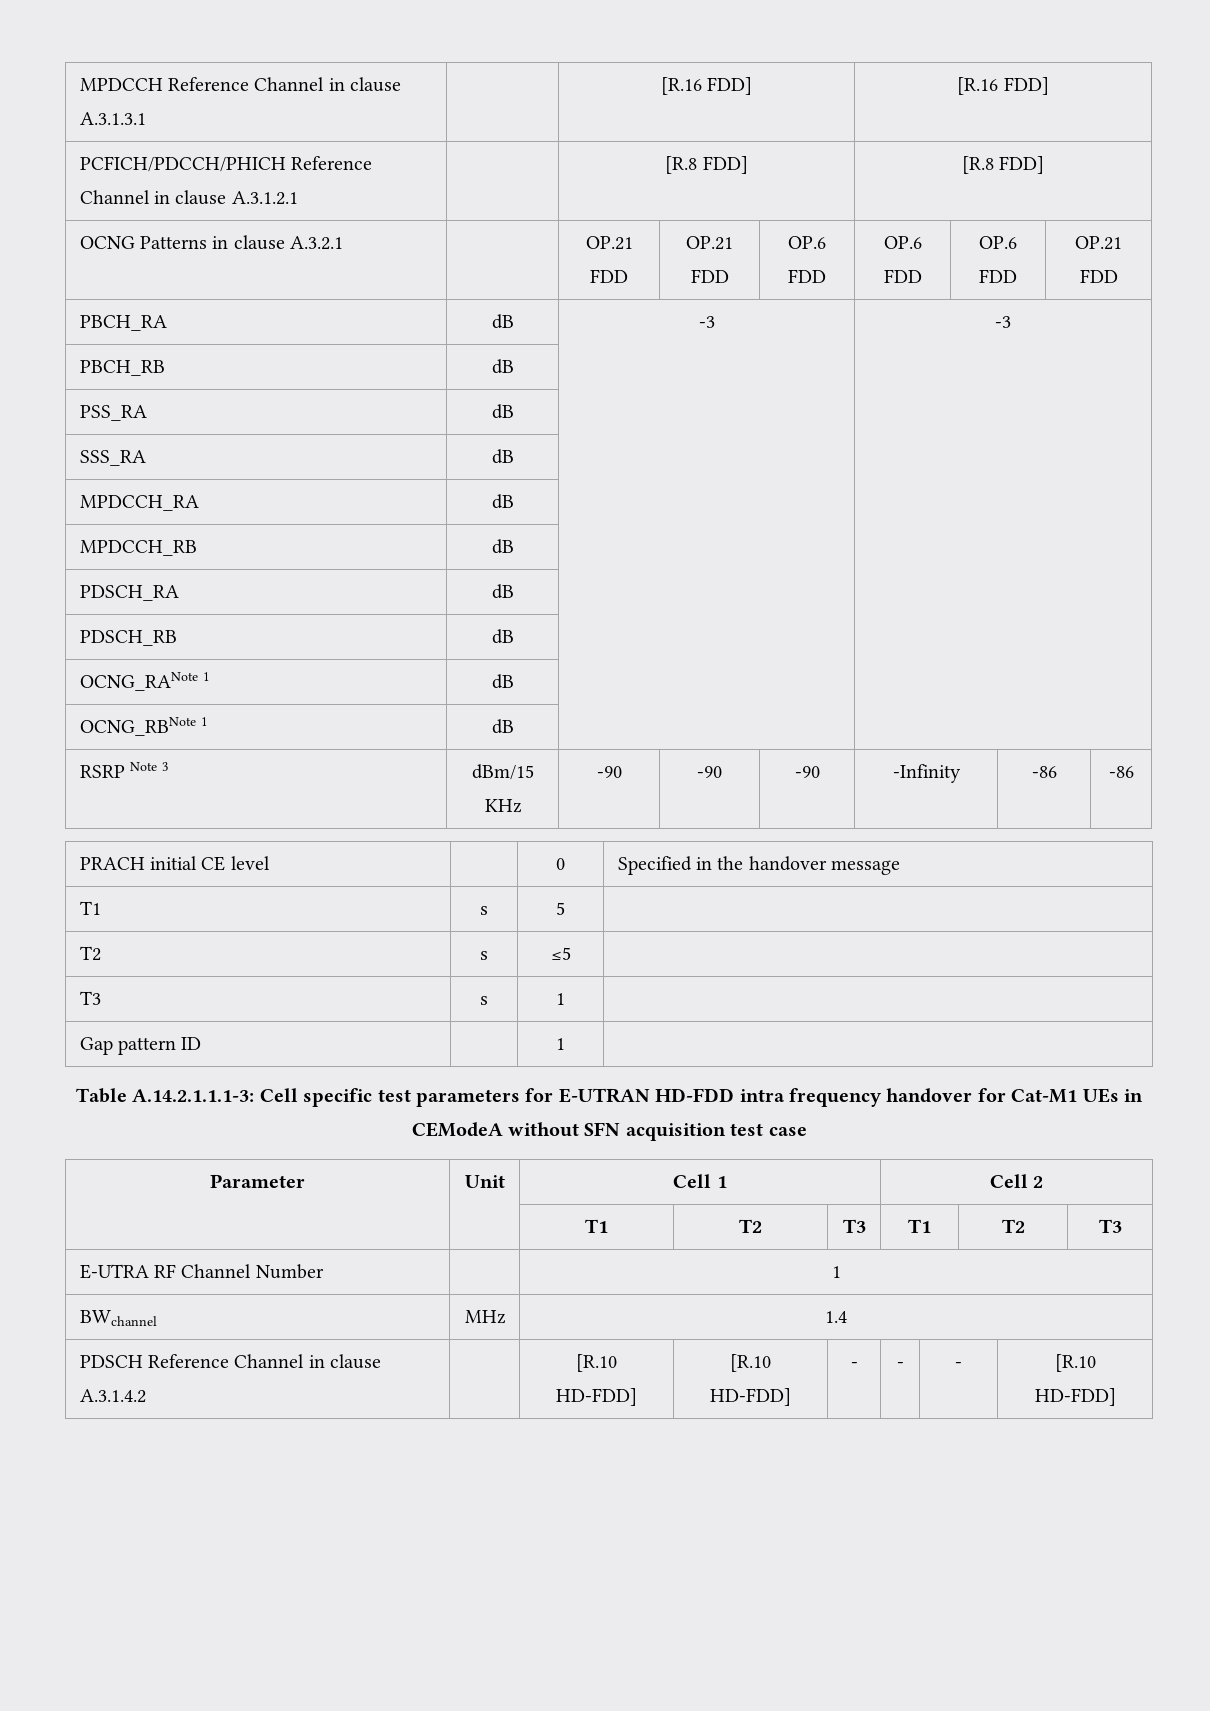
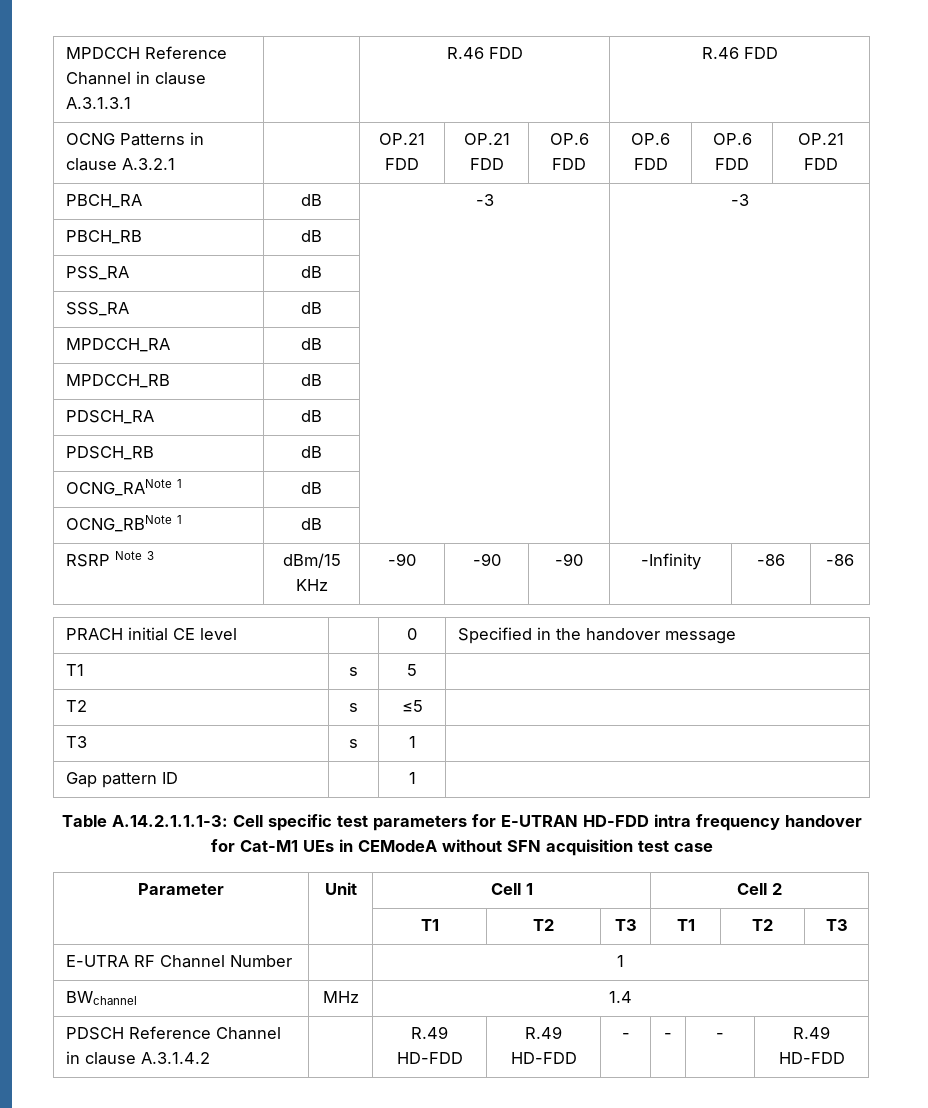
- MPDCCH Reference Channel in clause A.3.1.3.1 | | [R.16 FDD] | [R.16 FDD]
- PCFICH/PDCCH/PHICH Reference Channel in clause A.3.1.2.1 | | [R.8 FDD] | [R.8 FDD]
+ MPDCCH Reference Channel in clause A.3.1.3.1 | | R.46 FDD | R.46 FDD
- PDSCH Reference Channel in clause A.3.1.4.2 | | [R.10 HD-FDD] | [R.10 HD-FDD] | - | - | - | [R.10 HD-FDD]
+ PDSCH Reference Channel in clause A.3.1.4.2 | | R.49 HD-FDD | R.49 HD-FDD | - | - | - | R.49 HD-FDD

